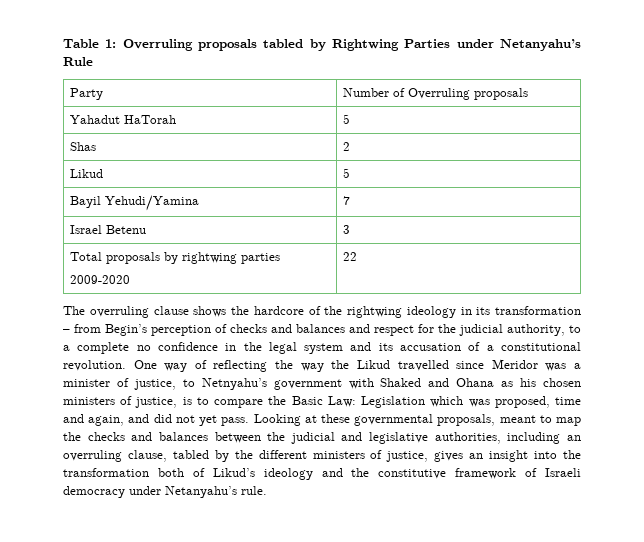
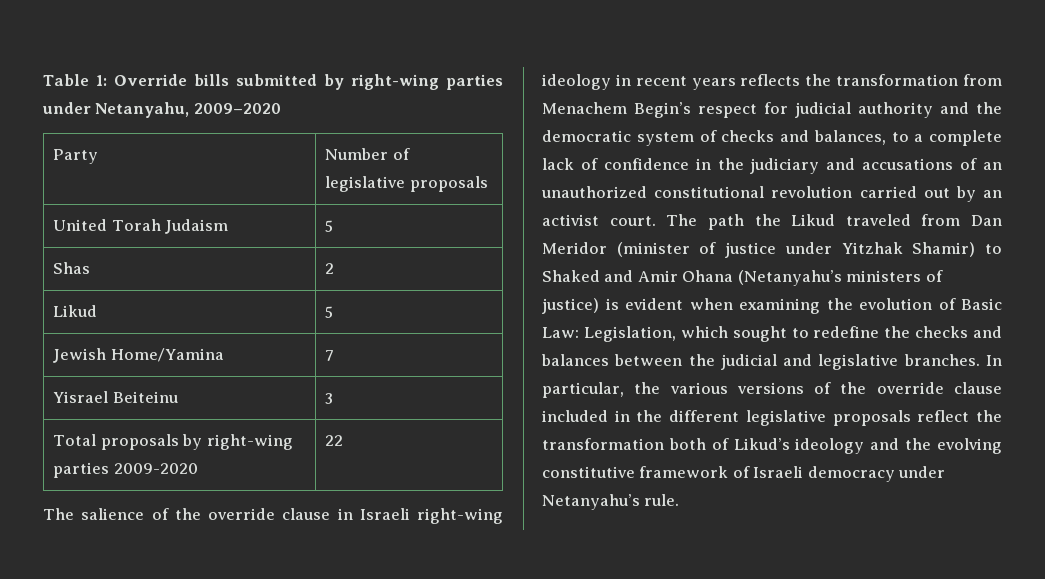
- Table 1: Overruling proposals tabled by Rightwing Parties under Netanyahu’s Rule
+ Table 1: Override bills submitted by right-wing parties under Netanyahu, 2009–2020
- Party | Number of Overruling proposals
+ Party | Number of legislative proposals
- Yahadut HaTorah | 5
+ United Torah Judaism | 5
- Bayil Yehudi/Yamina | 7
+ Jewish Home/Yamina | 7
- Israel Betenu | 3
+ Yisrael Beiteinu | 3
- Total proposals by rightwing parties
- 2009-2020 | 22
+ Total proposals by right-wing parties 2009-2020 | 22
- The overruling clause shows the hardcore of the rightwing ideology in its transformation – from Begin’s perception of checks and balances and respect for the judicial authority, to a complete no confidence in the legal system and its accusation of a constitutional revolution. One way of reflecting the way the Likud travelled since Meridor was a minister of justice, to Netnyahu’s government with Shaked and Ohana as his chosen ministers of justice, is to compare the Basic Law: Legislation which was proposed, time and again, and did not yet pass. Looking at these governmental proposals, meant to map the checks and balances between the judicial and legislative authorities, including an overruling clause, tabled by the different ministers of justice, gives an insight into the transformation both of Likud’s ideology and the constitutive framework of Israeli democracy under Netanyahu’s rule.
+ The salience of the override clause in Israeli right-wing ideology in recent years reflects the transformation from Menachem Begin’s respect for judicial authority and the democratic system of checks and balances, to a complete lack of confidence in the judiciary and accusations of an unauthorized constitutional revolution carried out by an activist court. The path the Likud traveled from Dan Meridor (minister of justice under Yitzhak Shamir) to Shaked and Amir Ohana (Netanyahu’s ministers of justice) is evident when examining the evolution of Basic Law: Legislation, which sought to redefine the checks and balances between the judicial and legislative branches. In particular, the various versions of the override clause included in the different legislative proposals reflect the transformation both of Likud’s ideology and the evolving constitutive framework of Israeli democracy under Netanyahu’s rule.

